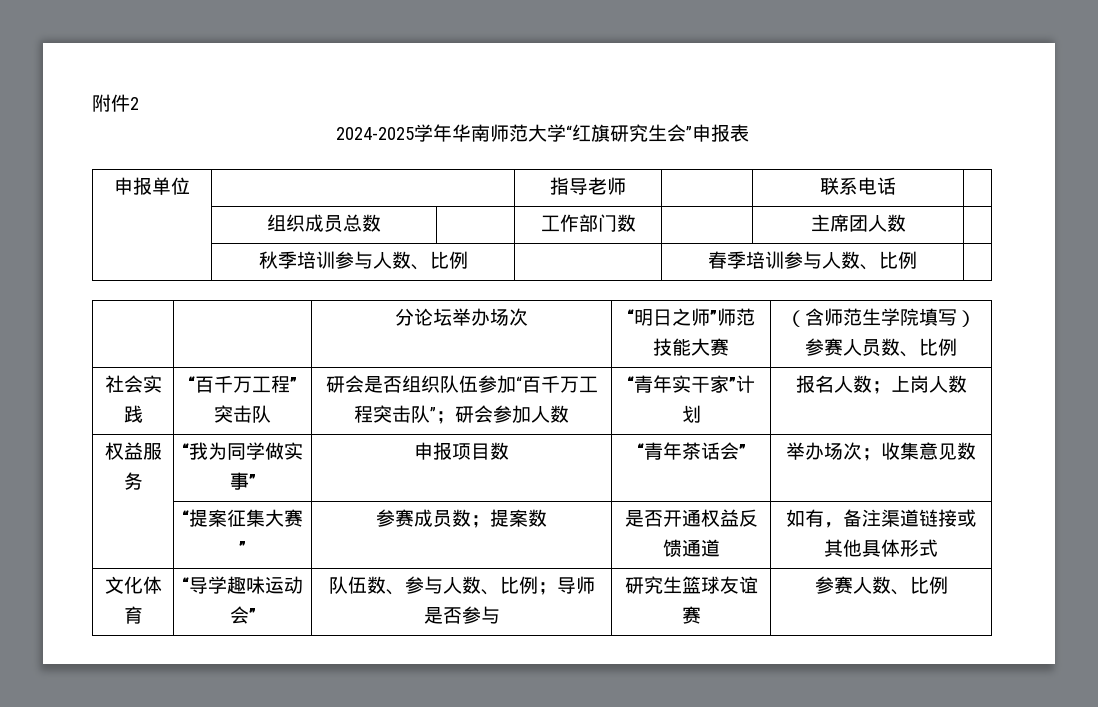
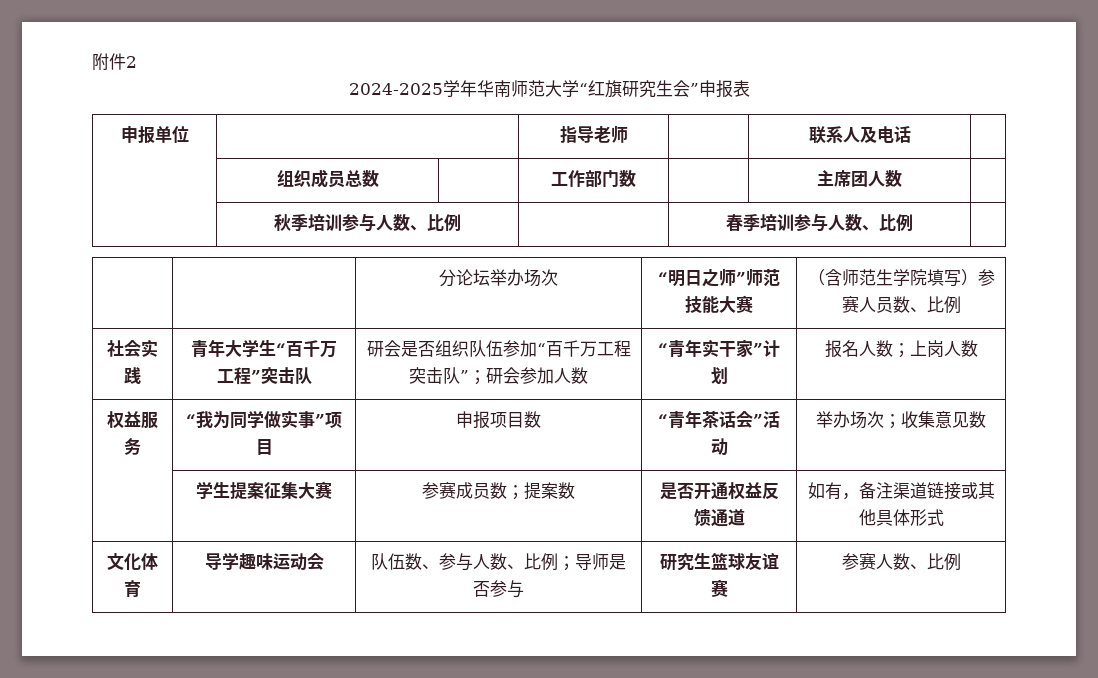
- 申报单位 | | 指导老师 | | 联系电话 |
+ 申报单位 | | 指导老师 | | 联系人及电话 |
- 社会实践 | “百千万工程”突击队 | 研会是否组织队伍参加“百千万工程突击队”；研会参加人数 | “青年实干家”计划 | 报名人数；上岗人数
+ 社会实践 | 青年大学生“百千万工程”突击队 | 研会是否组织队伍参加“百千万工程突击队”；研会参加人数 | “青年实干家”计划 | 报名人数；上岗人数
- 权益服务 | “我为同学做实事” | 申报项目数 | “青年茶话会” | 举办场次；收集意见数
+ 权益服务 | “我为同学做实事”项目 | 申报项目数 | “青年茶话会”活动 | 举办场次；收集意见数
- | “提案征集大赛” | 参赛成员数；提案数 | 是否开通权益反馈通道 | 如有，备注渠道链接或其他具体形式
+ | 学生提案征集大赛 | 参赛成员数；提案数 | 是否开通权益反馈通道 | 如有，备注渠道链接或其他具体形式
- 文化体育 | “导学趣味运动会” | 队伍数、参与人数、比例；导师是否参与 | 研究生篮球友谊赛 | 参赛人数、比例
+ 文化体育 | 导学趣味运动会 | 队伍数、参与人数、比例；导师是否参与 | 研究生篮球友谊赛 | 参赛人数、比例

